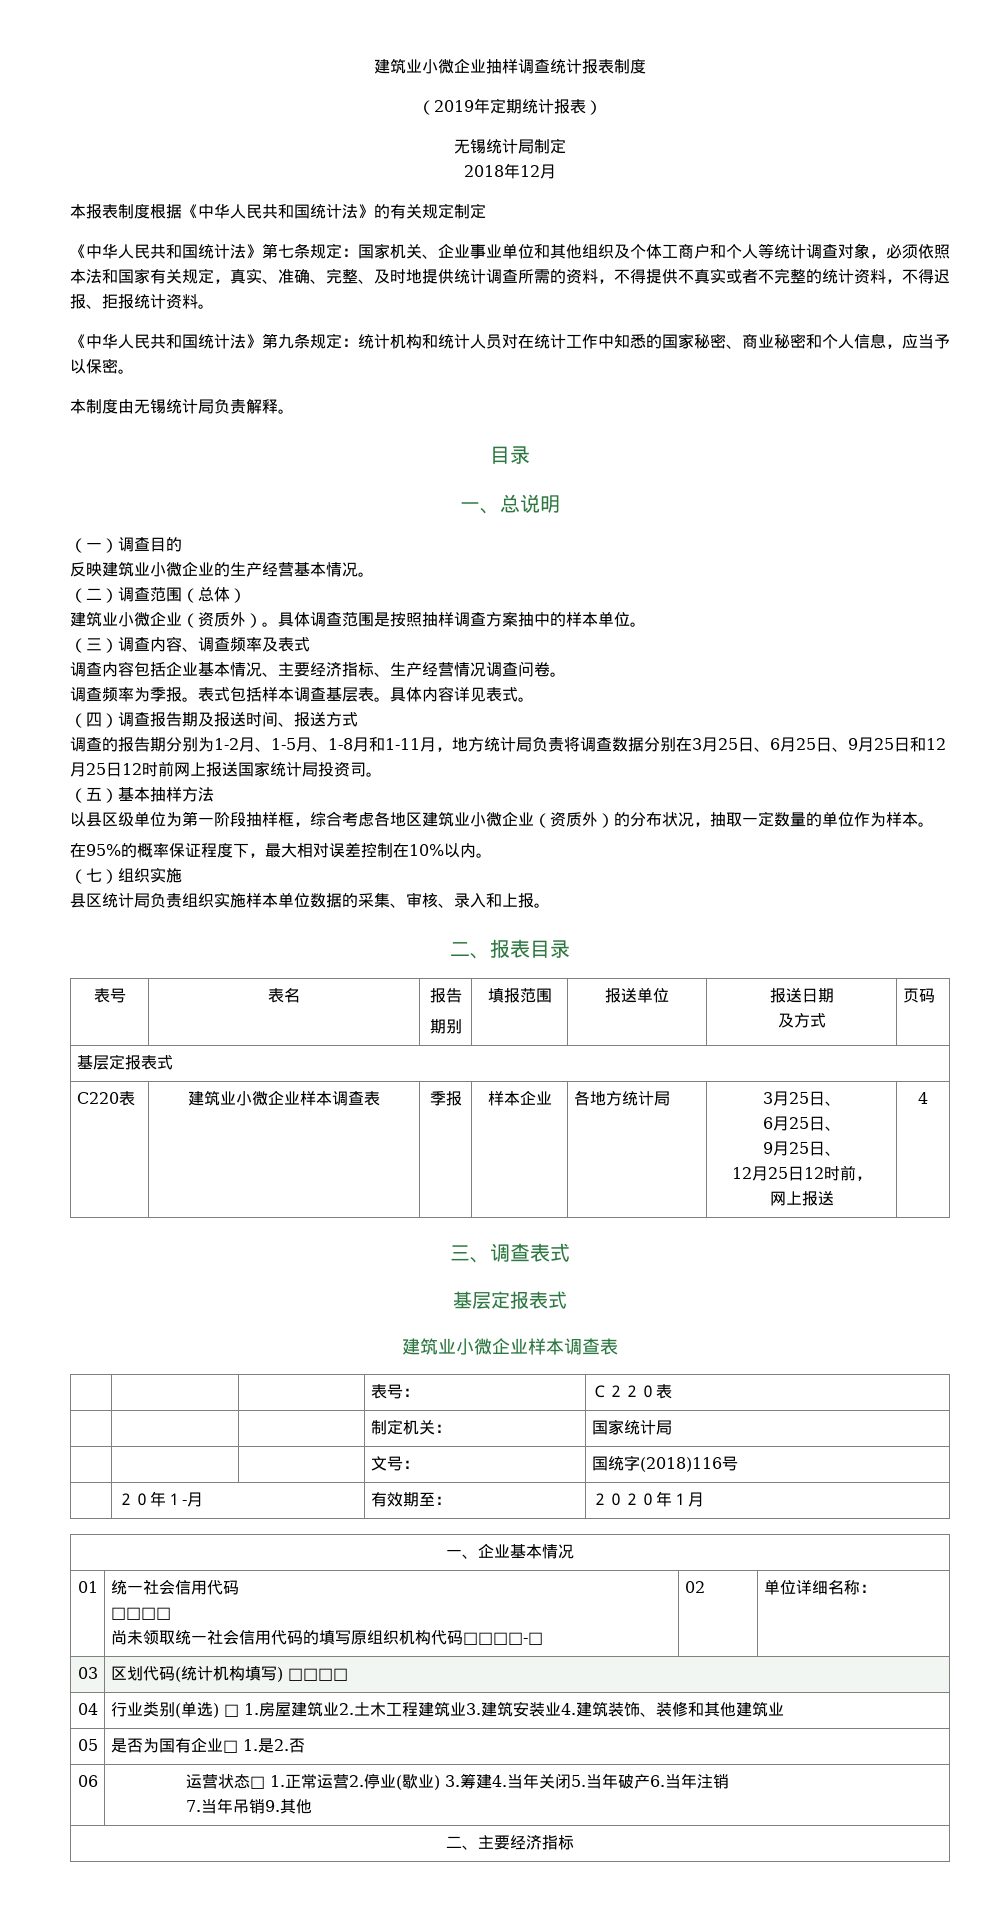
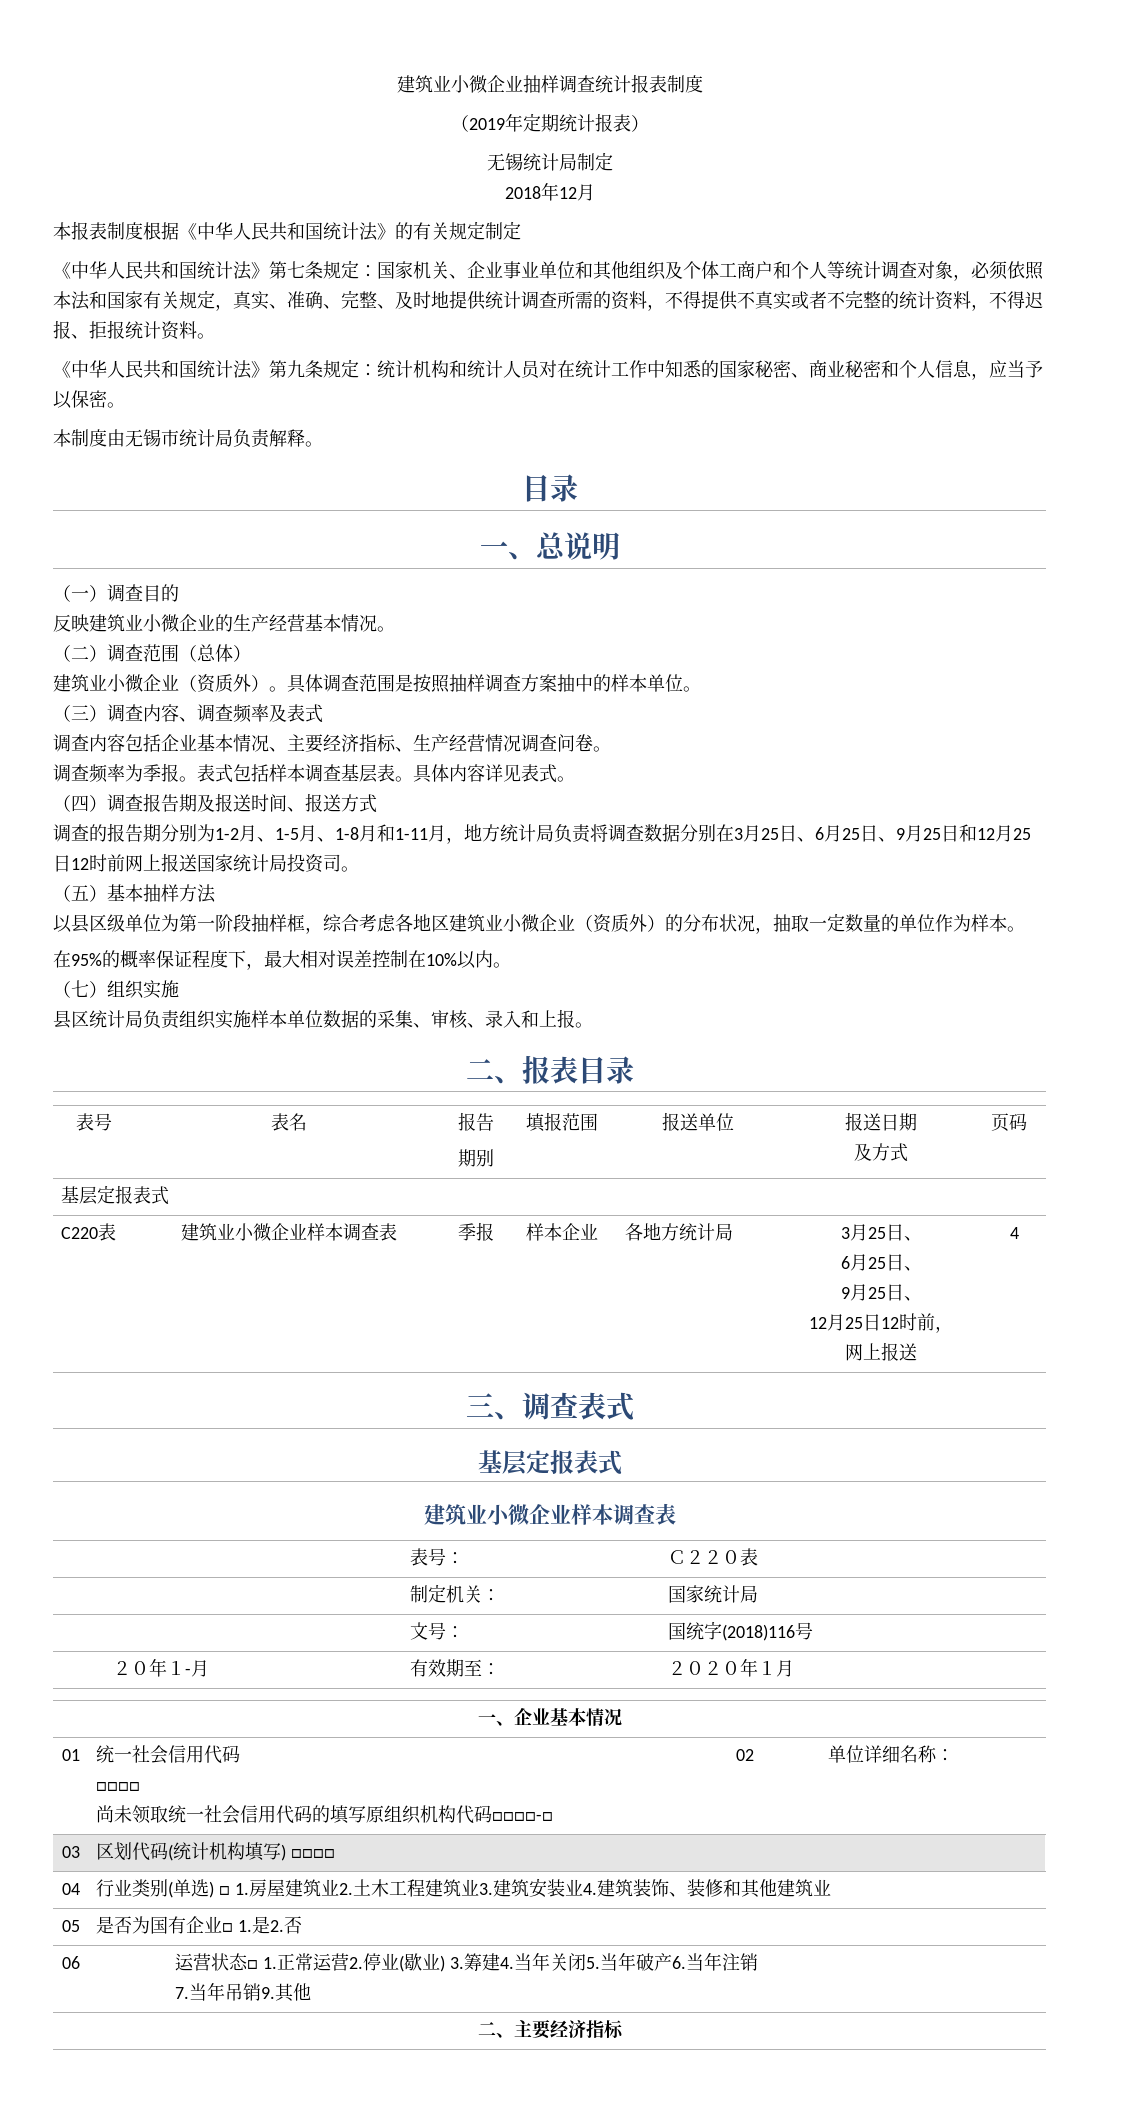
- 本制度由无锡统计局负责解释。
+ 本制度由无锡市统计局负责解释。

